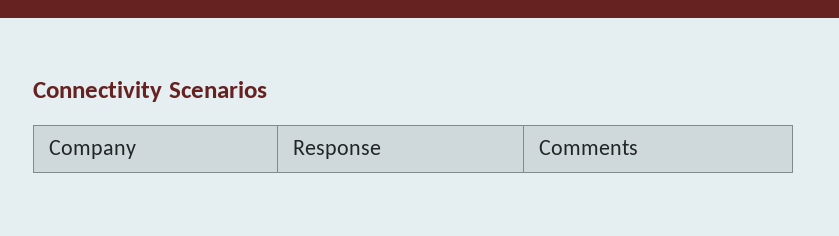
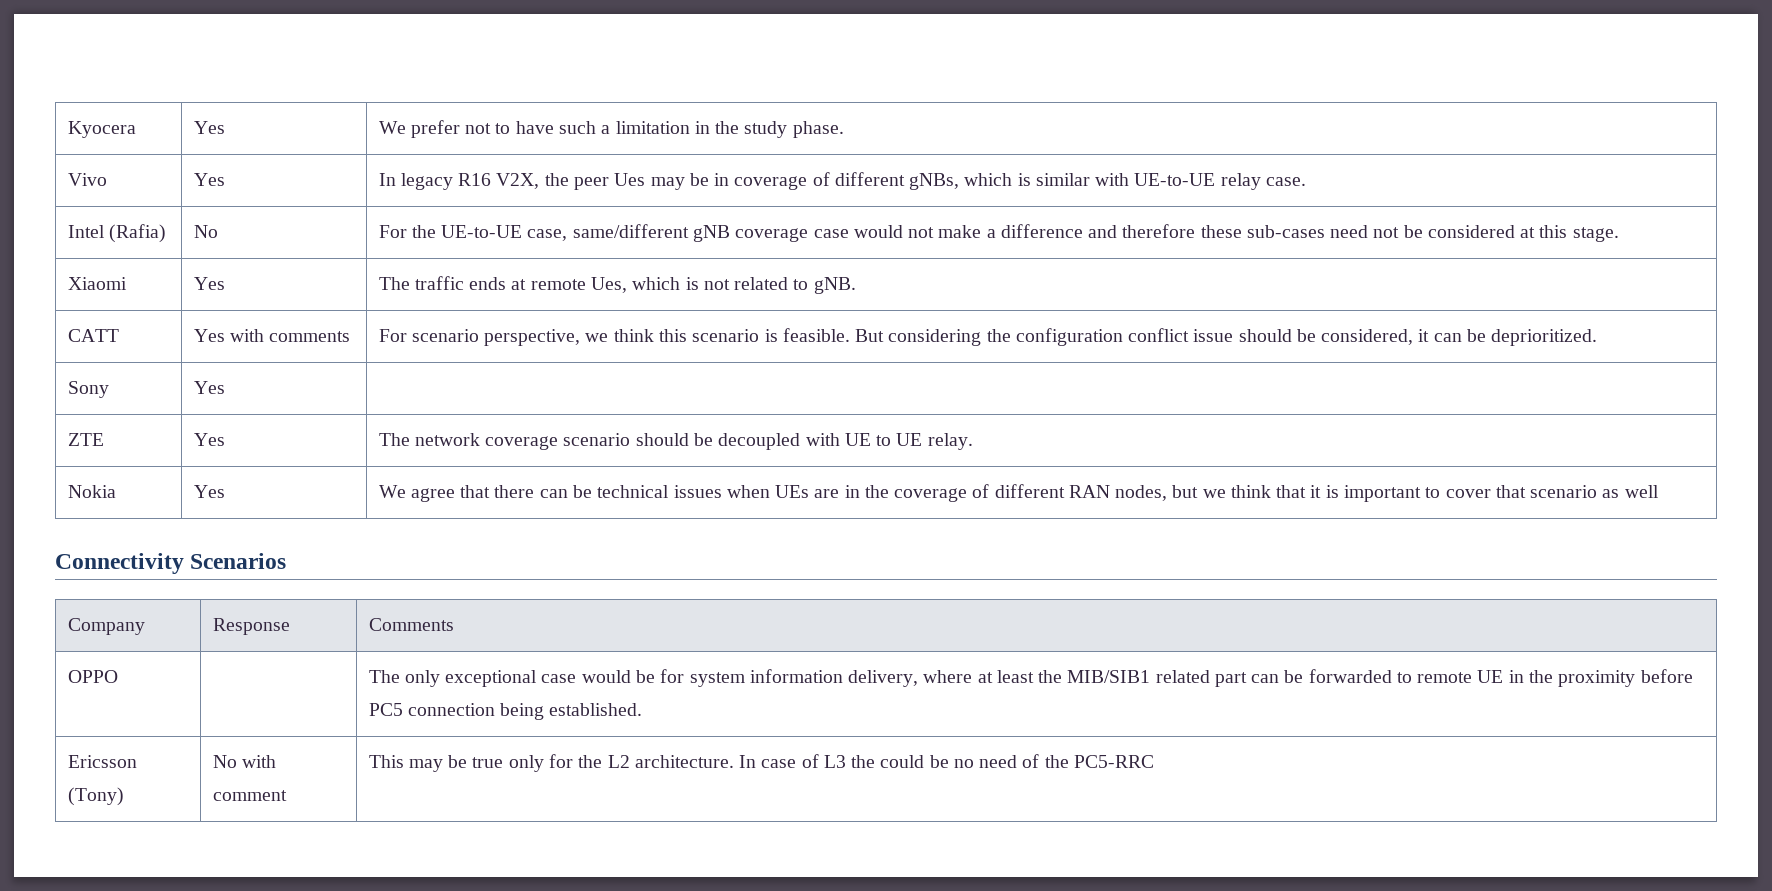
+ Kyocera | Yes | We prefer not to have such a limitation in the study phase.
+ Vivo | Yes | In legacy R16 V2X, the peer Ues may be in coverage of different gNBs, which is similar with UE-to-UE relay case.
+ Intel (Rafia) | No | For the UE-to-UE case, same/different gNB coverage case would not make a difference and therefore these sub-cases need not be considered at this stage.
+ Xiaomi | Yes | The traffic ends at remote Ues, which is not related to gNB.
+ CATT | Yes with comments | For scenario perspective, we think this scenario is feasible. But considering the configuration conflict issue should be considered, it can be deprioritized.
+ Sony | Yes |
+ ZTE | Yes | The network coverage scenario should be decoupled with UE to UE relay.
+ Nokia | Yes | We agree that there can be technical issues when UEs are in the coverage of different RAN nodes, but we think that it is important to cover that scenario as well
+ OPPO | | The only exceptional case would be for system information delivery, where at least the MIB/SIB1 related part can be forwarded to remote UE in the proximity before PC5 connection being established.
+ Ericsson (Tony) | No with comment | This may be true only for the L2 architecture. In case of L3 the could be no need of the PC5-RRC

